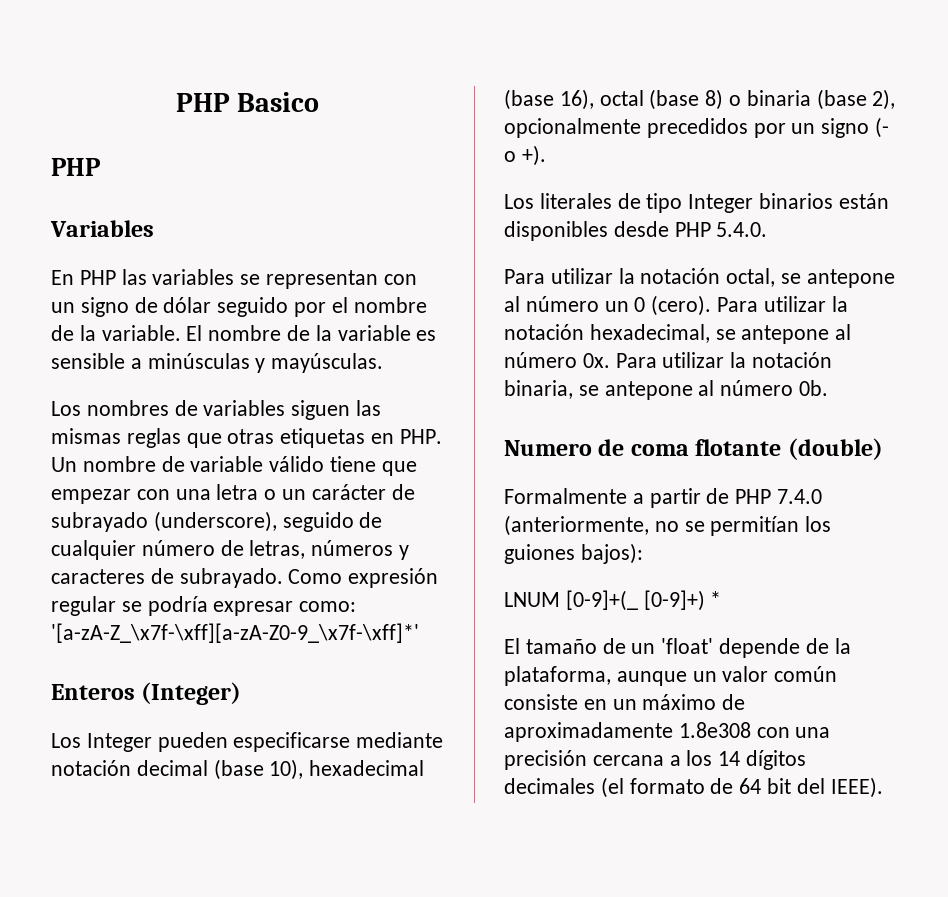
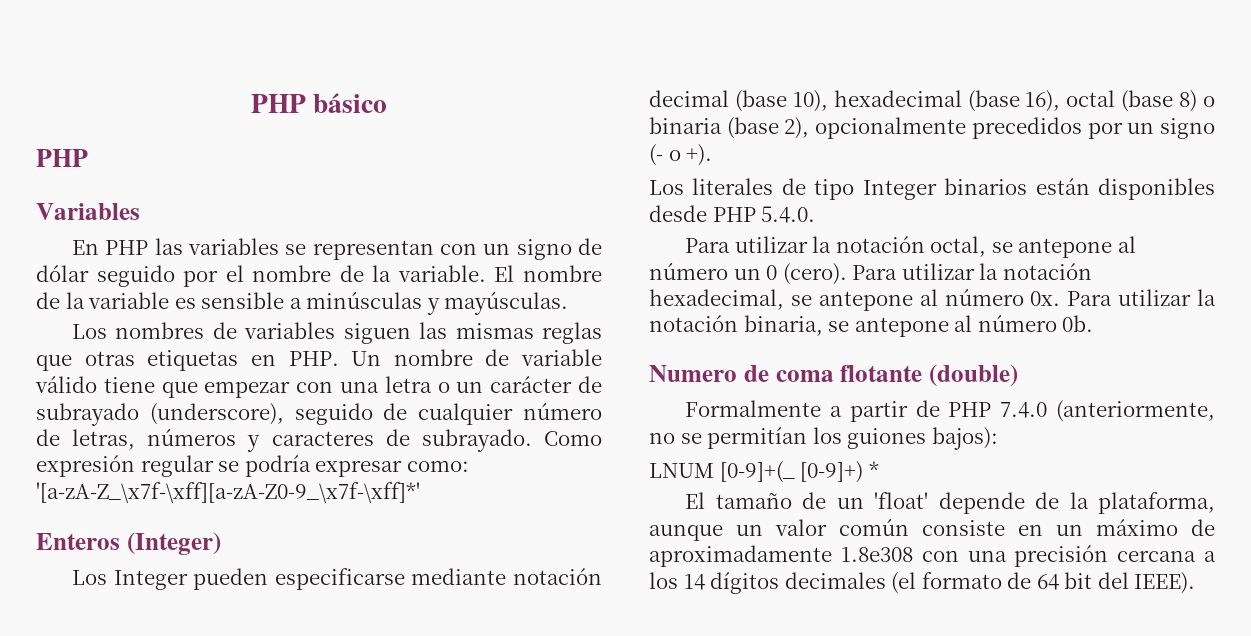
- PHP Basico
+ PHP básico

